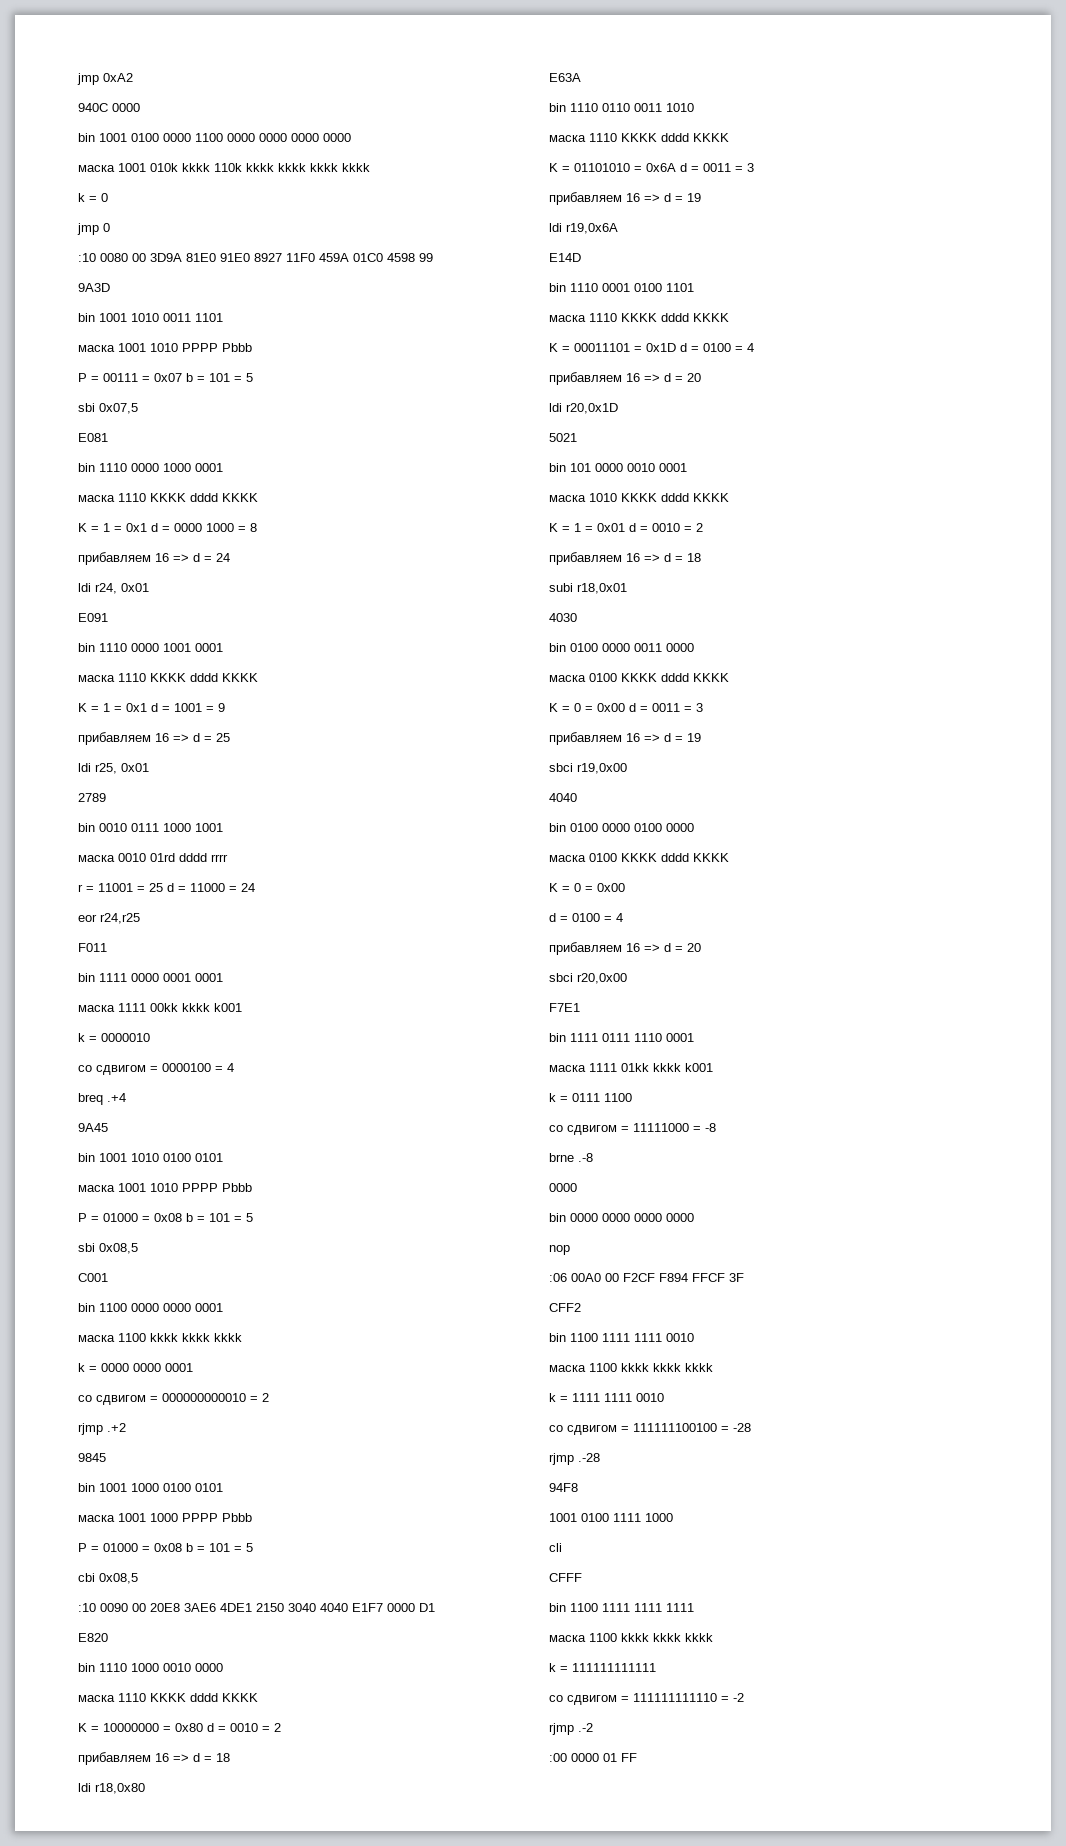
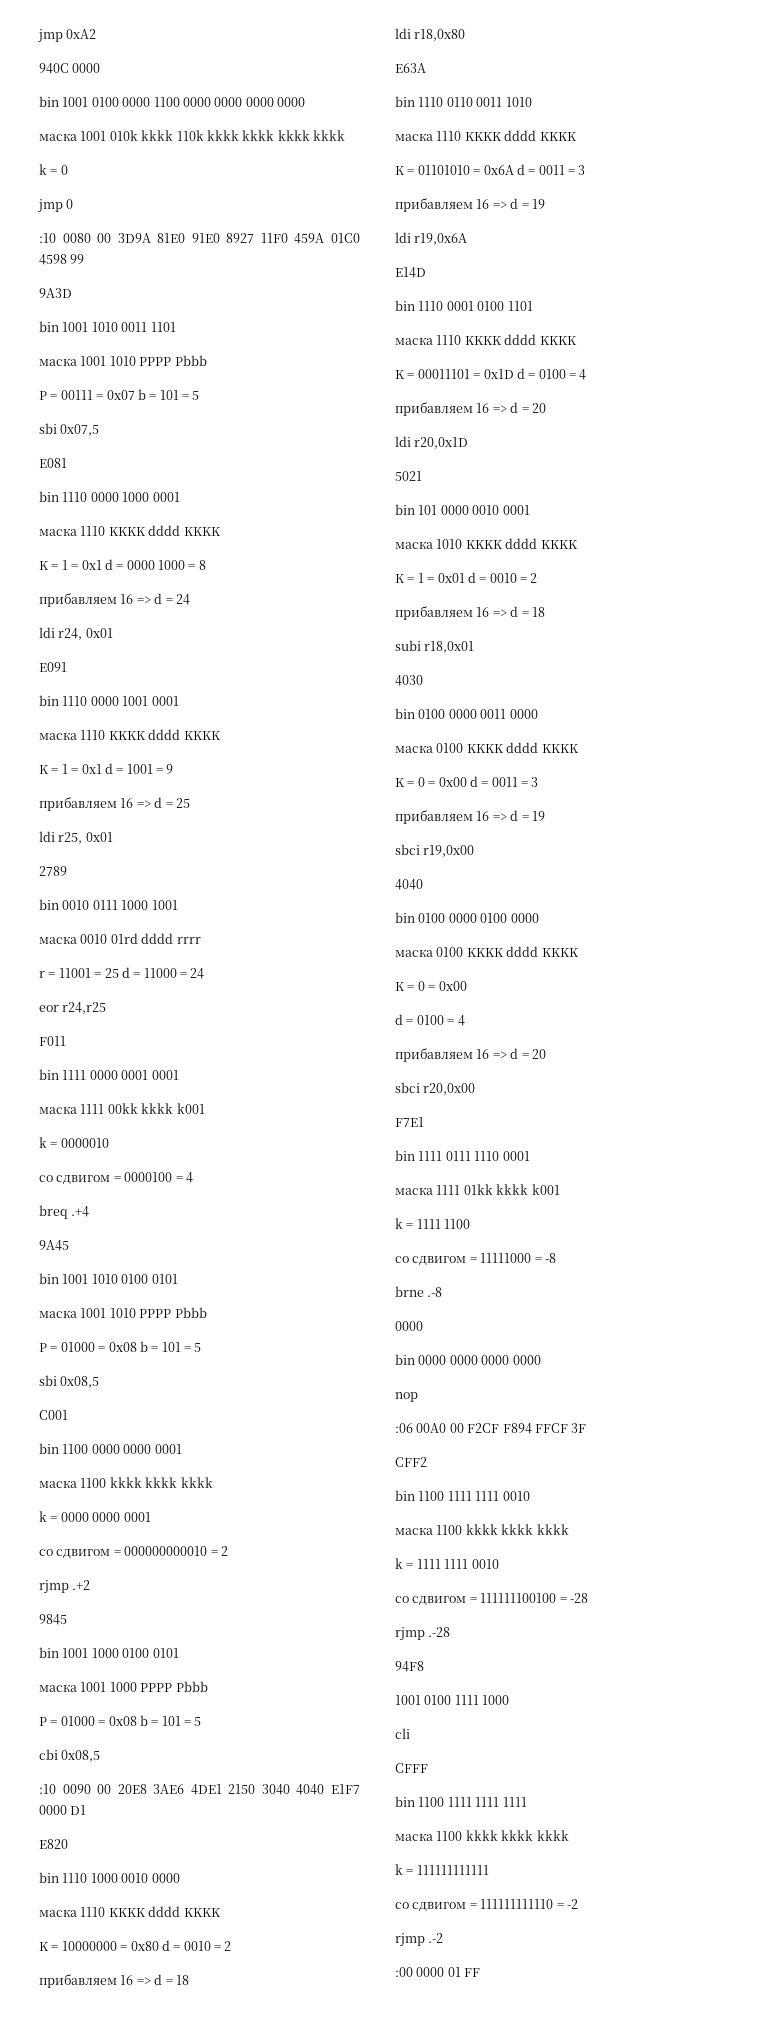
- k = 0111 1100
+ k = 1111 1100

